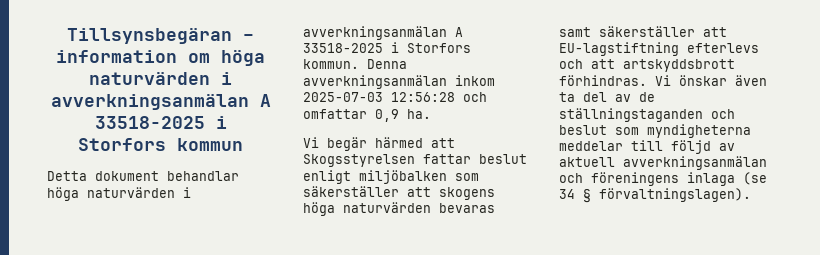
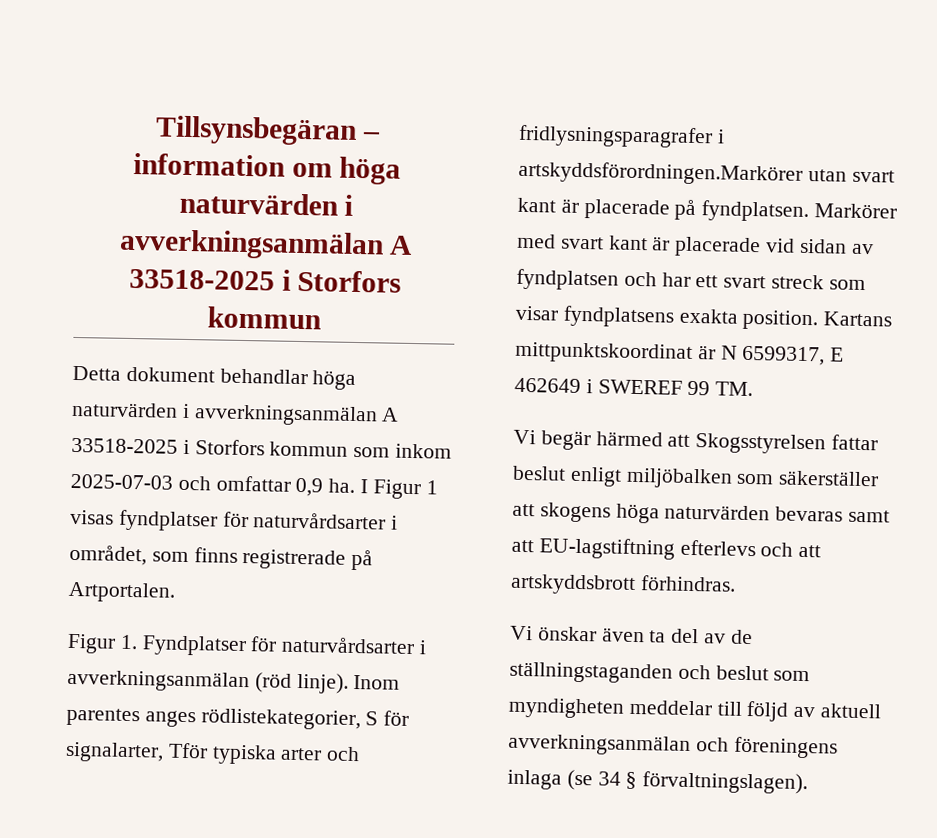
- Detta dokument behandlar höga naturvärden i avverkningsanmälan A 33518-2025 i Storfors kommun. Denna avverkningsanmälan inkom 2025-07-03 12:56:28 och omfattar 0,9 ha.
+ Detta dokument behandlar höga naturvärden i avverkningsanmälan A 33518-2025 i Storfors kommun som inkom 2025-07-03 och omfattar 0,9 ha. I Figur 1 visas fyndplatser för naturvårdsarter i området, som finns registrerade på Artportalen.
+ Figur 1. Fyndplatser för naturvårdsarter i avverkningsanmälan (röd linje). Inom parentes anges rödlistekategorier, S för signalarter, Tför typiska arter och fridlysningsparagrafer i artskyddsförordningen.Markörer utan svart kant är placerade på fyndplatsen. Markörer med svart kant är placerade vid sidan av fyndplatsen och har ett svart streck som visar fyndplatsens exakta position. Kartans mittpunktskoordinat är N 6599317, E 462649 i SWEREF 99 TM.
- Vi begär härmed att Skogsstyrelsen fattar beslut enligt miljöbalken som säkerställer att skogens höga naturvärden bevaras samt säkerställer att EU-lagstiftning efterlevs och att artskyddsbrott förhindras. Vi önskar även ta del av de ställningstaganden och beslut som myndigheterna meddelar till följd av aktuell avverkningsanmälan och föreningens inlaga (se 34 § förvaltningslagen).
+ Vi begär härmed att Skogsstyrelsen fattar beslut enligt miljöbalken som säkerställer att skogens höga naturvärden bevaras samt att EU-lagstiftning efterlevs och att artskyddsbrott förhindras.
+ Vi önskar även ta del av de ställningstaganden och beslut som myndigheten meddelar till följd av aktuell avverkningsanmälan och föreningens inlaga (se 34 § förvaltningslagen).

